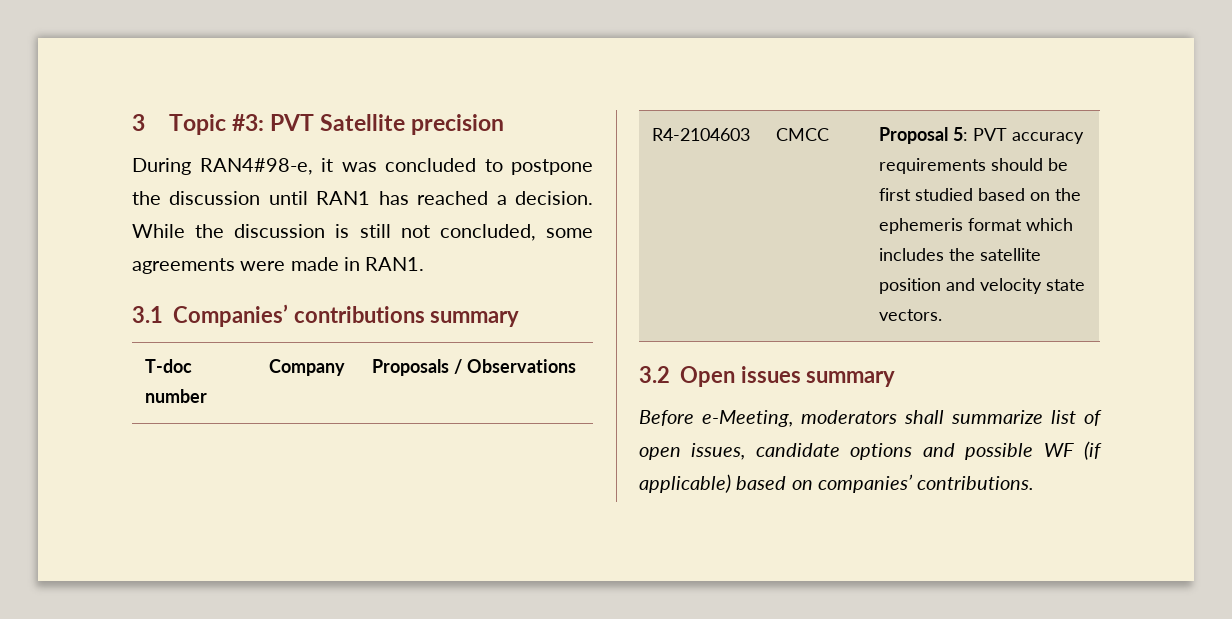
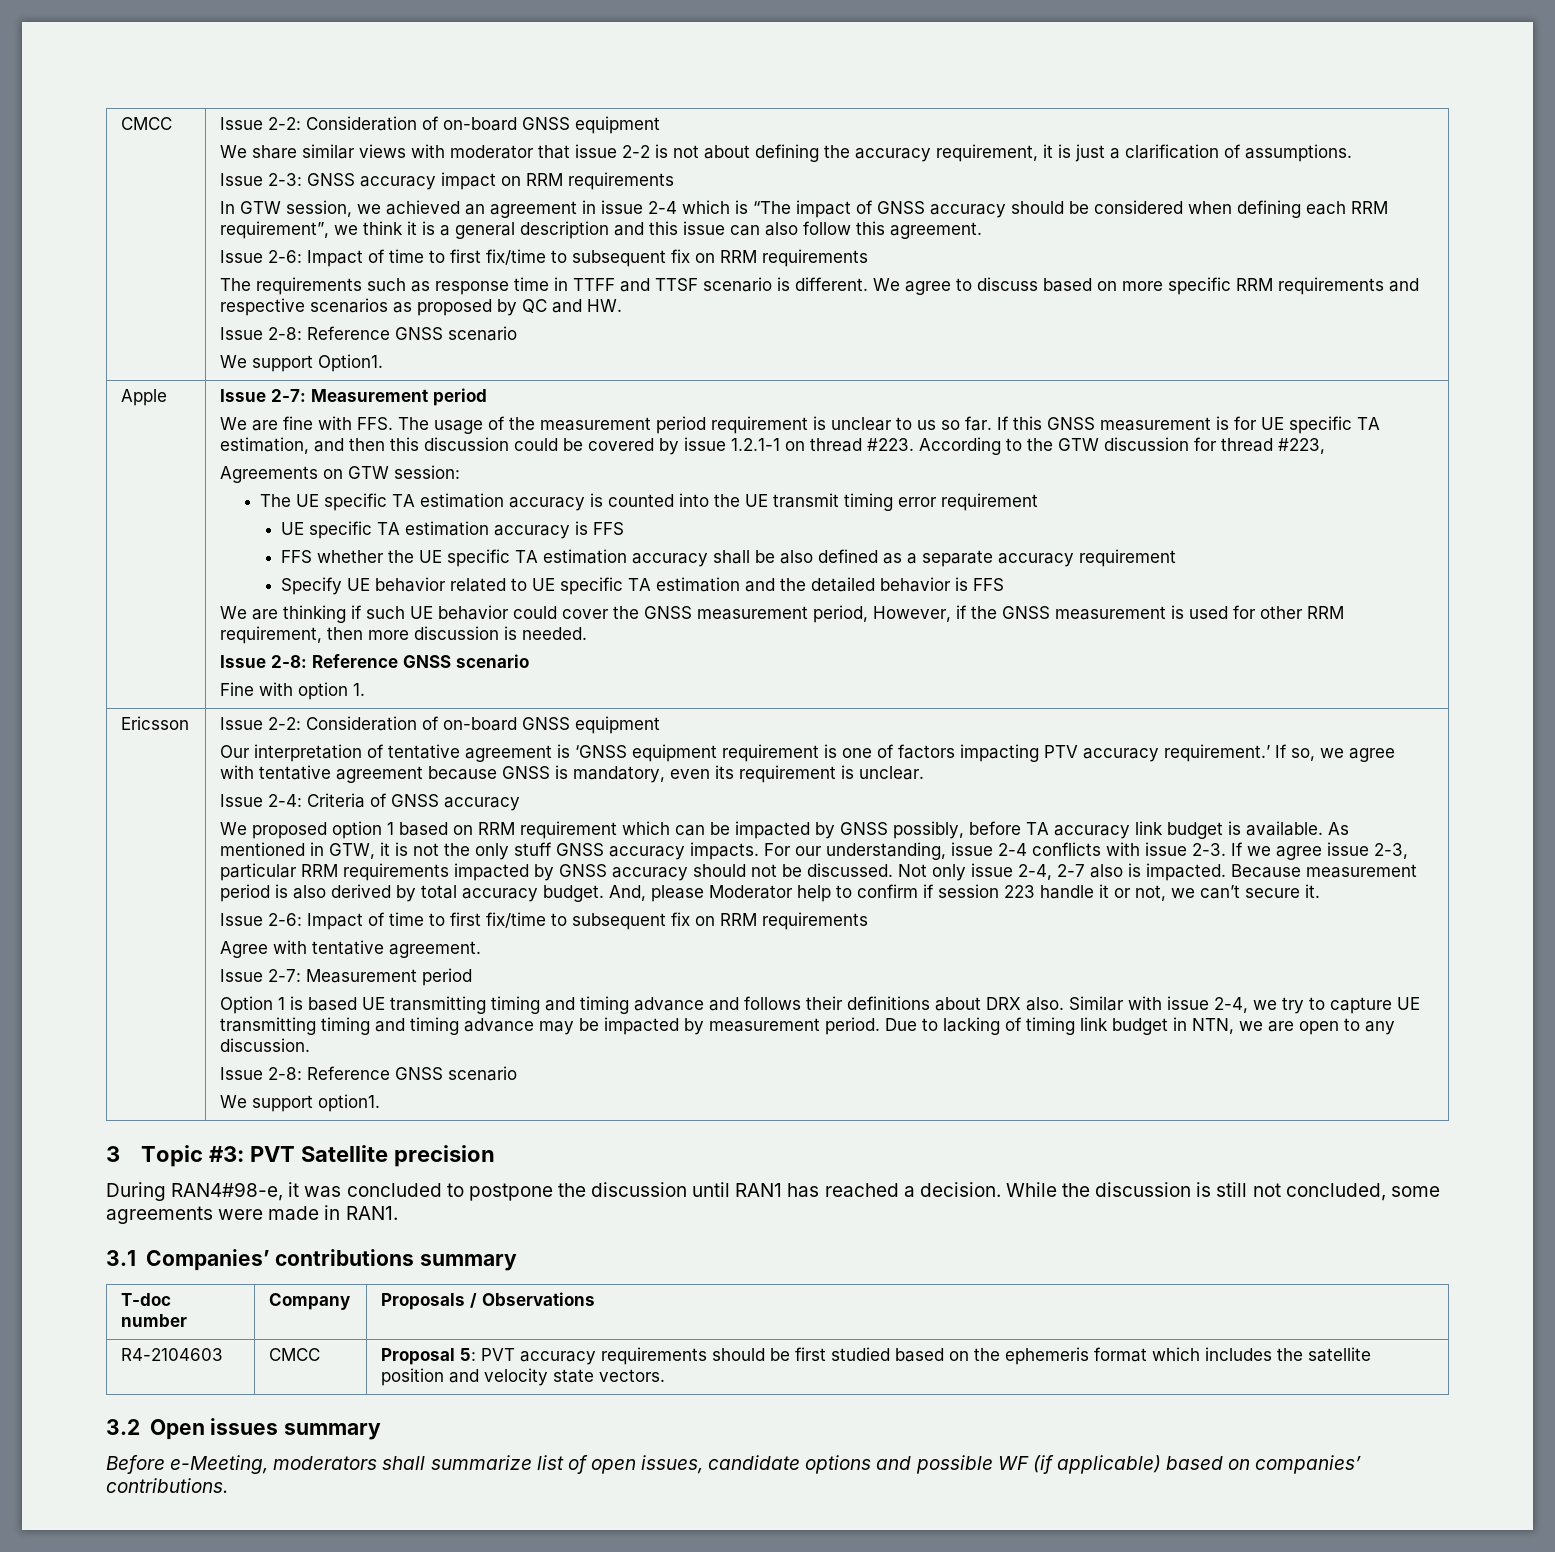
+ CMCC | Issue 2-2: Consideration of on-board GNSS equipment
+ We share similar views with moderator that issue 2-2 is not about defining the accuracy requirement, it is just a clarification of assumptions.
+ Issue 2-3: GNSS accuracy impact on RRM requirements
+ In GTW session, we achieved an agreement in issue 2-4 which is “The impact of GNSS accuracy should be considered when defining each RRM requirement”, we think it is a general description and this issue can also follow this agreement.
+ Issue 2-6: Impact of time to first fix/time to subsequent fix on RRM requirements
+ The requirements such as response time in TTFF and TTSF scenario is different. We agree to discuss based on more specific RRM requirements and respective scenarios as proposed by QC and HW.
+ Issue 2-8: Reference GNSS scenario
+ We support Option1.
+ Apple | Issue 2-7: Measurement period
+ We are fine with FFS. The usage of the measurement period requirement is unclear to us so far. If this GNSS measurement is for UE specific TA estimation, and then this discussion could be covered by issue 1.2.1-1 on thread #223. According to the GTW discussion for thread #223,
+ Agreements on GTW session:
+ The UE specific TA estimation accuracy is counted into the UE transmit timing error requirement
+ UE specific TA estimation accuracy is FFS
+ FFS whether the UE specific TA estimation accuracy shall be also defined as a separate accuracy requirement
+ Specify UE behavior related to UE specific TA estimation and the detailed behavior is FFS
+ We are thinking if such UE behavior could cover the GNSS measurement period, However, if the GNSS measurement is used for other RRM requirement, then more discussion is needed.
+ Issue 2-8: Reference GNSS scenario
+ Fine with option 1.
+ Ericsson | Issue 2-2: Consideration of on-board GNSS equipment
+ Our interpretation of tentative agreement is ‘GNSS equipment requirement is one of factors impacting PTV accuracy requirement.’ If so, we agree with tentative agreement because GNSS is mandatory, even its requirement is unclear.
+ Issue 2-4: Criteria of GNSS accuracy
+ We proposed option 1 based on RRM requirement which can be impacted by GNSS possibly, before TA accuracy link budget is available. As mentioned in GTW, it is not the only stuff GNSS accuracy impacts. For our understanding, issue 2-4 conflicts with issue 2-3. If we agree issue 2-3, particular RRM requirements impacted by GNSS accuracy should not be discussed. Not only issue 2-4, 2-7 also is impacted. Because measurement period is also derived by total accuracy budget. And, please Moderator help to confirm if session 223 handle it or not, we can’t secure it.
+ Issue 2-6: Impact of time to first fix/time to subsequent fix on RRM requirements
+ Agree with tentative agreement.
+ Issue 2-7: Measurement period
+ Option 1 is based UE transmitting timing and timing advance and follows their definitions about DRX also. Similar with issue 2-4, we try to capture UE transmitting timing and timing advance may be impacted by measurement period. Due to lacking of timing link budget in NTN, we are open to any discussion.
+ Issue 2-8: Reference GNSS scenario
+ We support option1.

